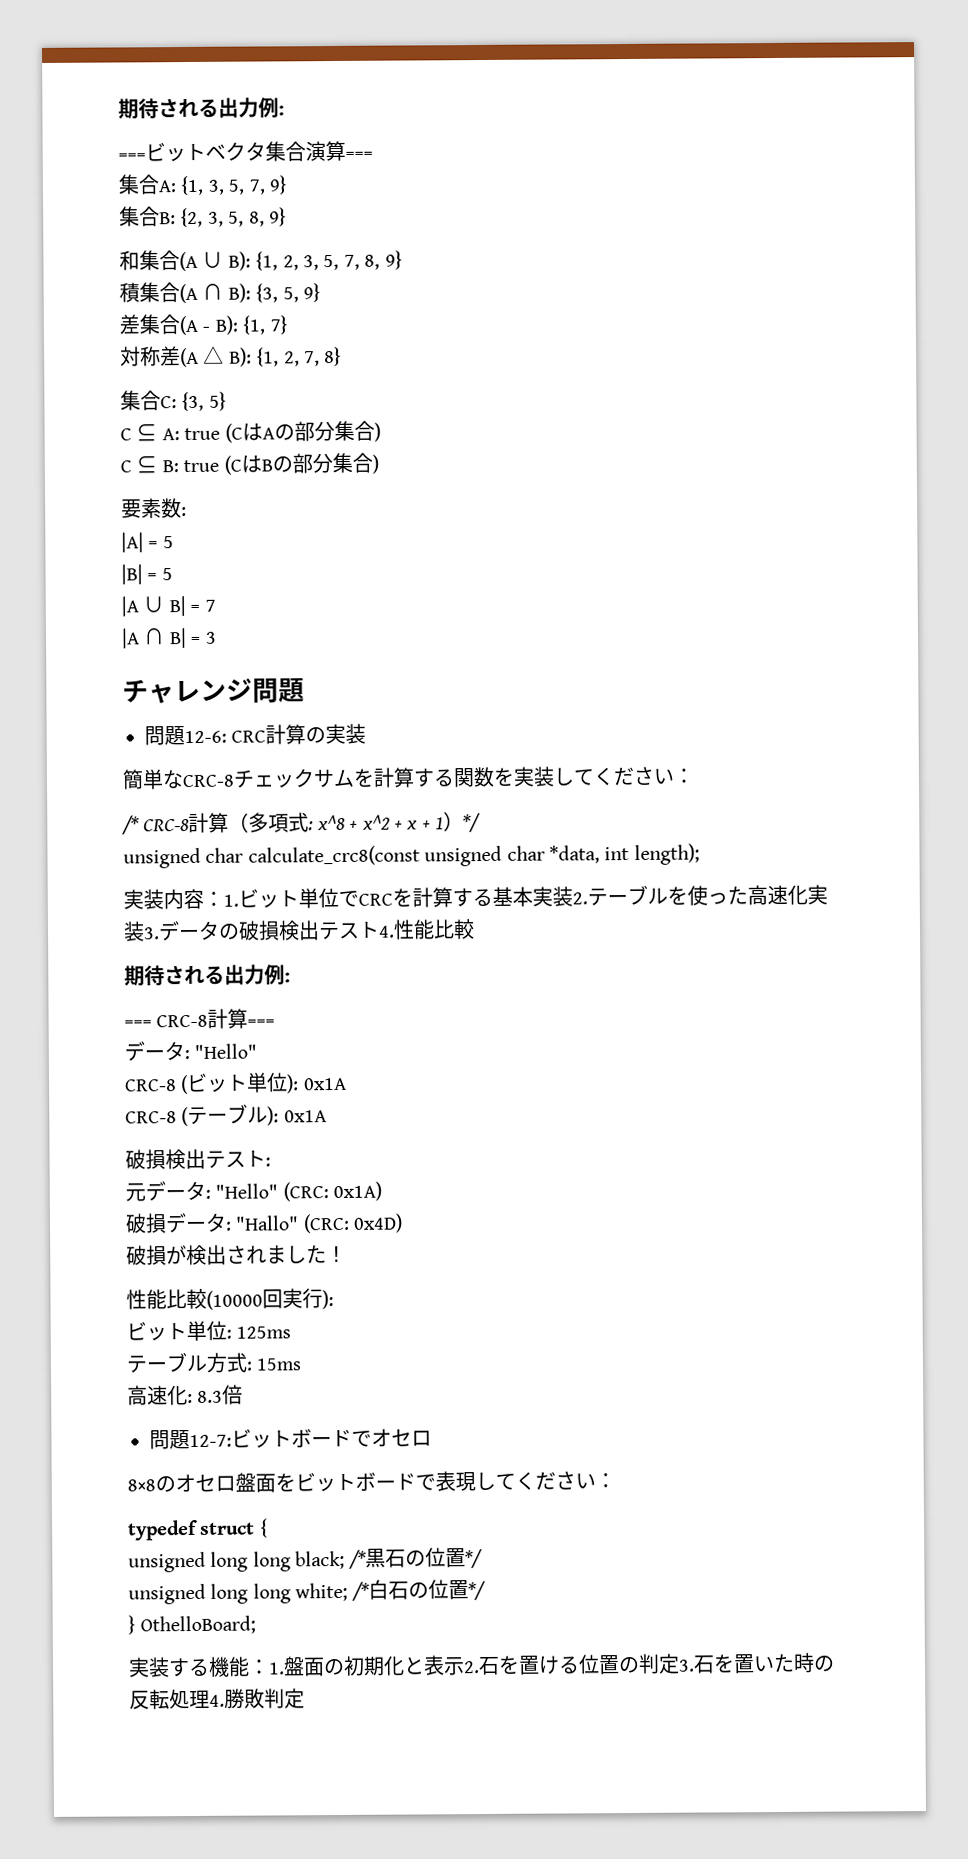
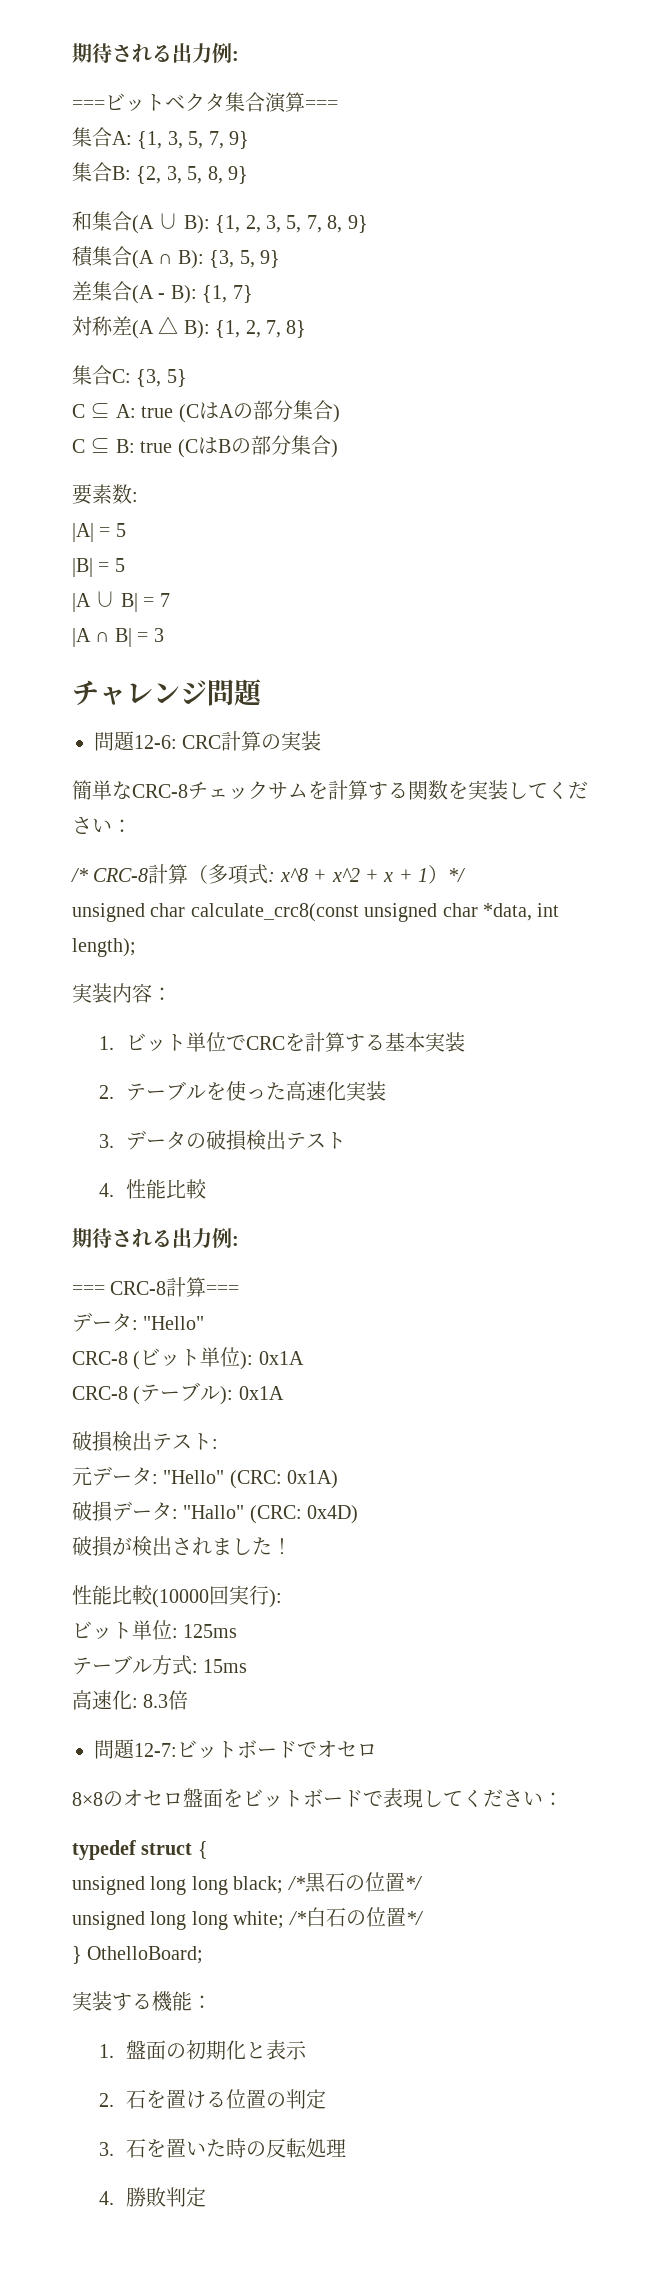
- 実装内容：1.ビット単位でCRCを計算する基本実装2.テーブルを使った高速化実装3.データの破損検出テスト4.性能比較
+ 実装内容：
+ 1.ビット単位でCRCを計算する基本実装
+ 2.テーブルを使った高速化実装
+ 3.データの破損検出テスト
+ 4.性能比較
- 実装する機能：1.盤面の初期化と表示2.石を置ける位置の判定3.石を置いた時の反転処理4.勝敗判定
+ 実装する機能：
+ 1.盤面の初期化と表示
+ 2.石を置ける位置の判定
+ 3.石を置いた時の反転処理
+ 4.勝敗判定

